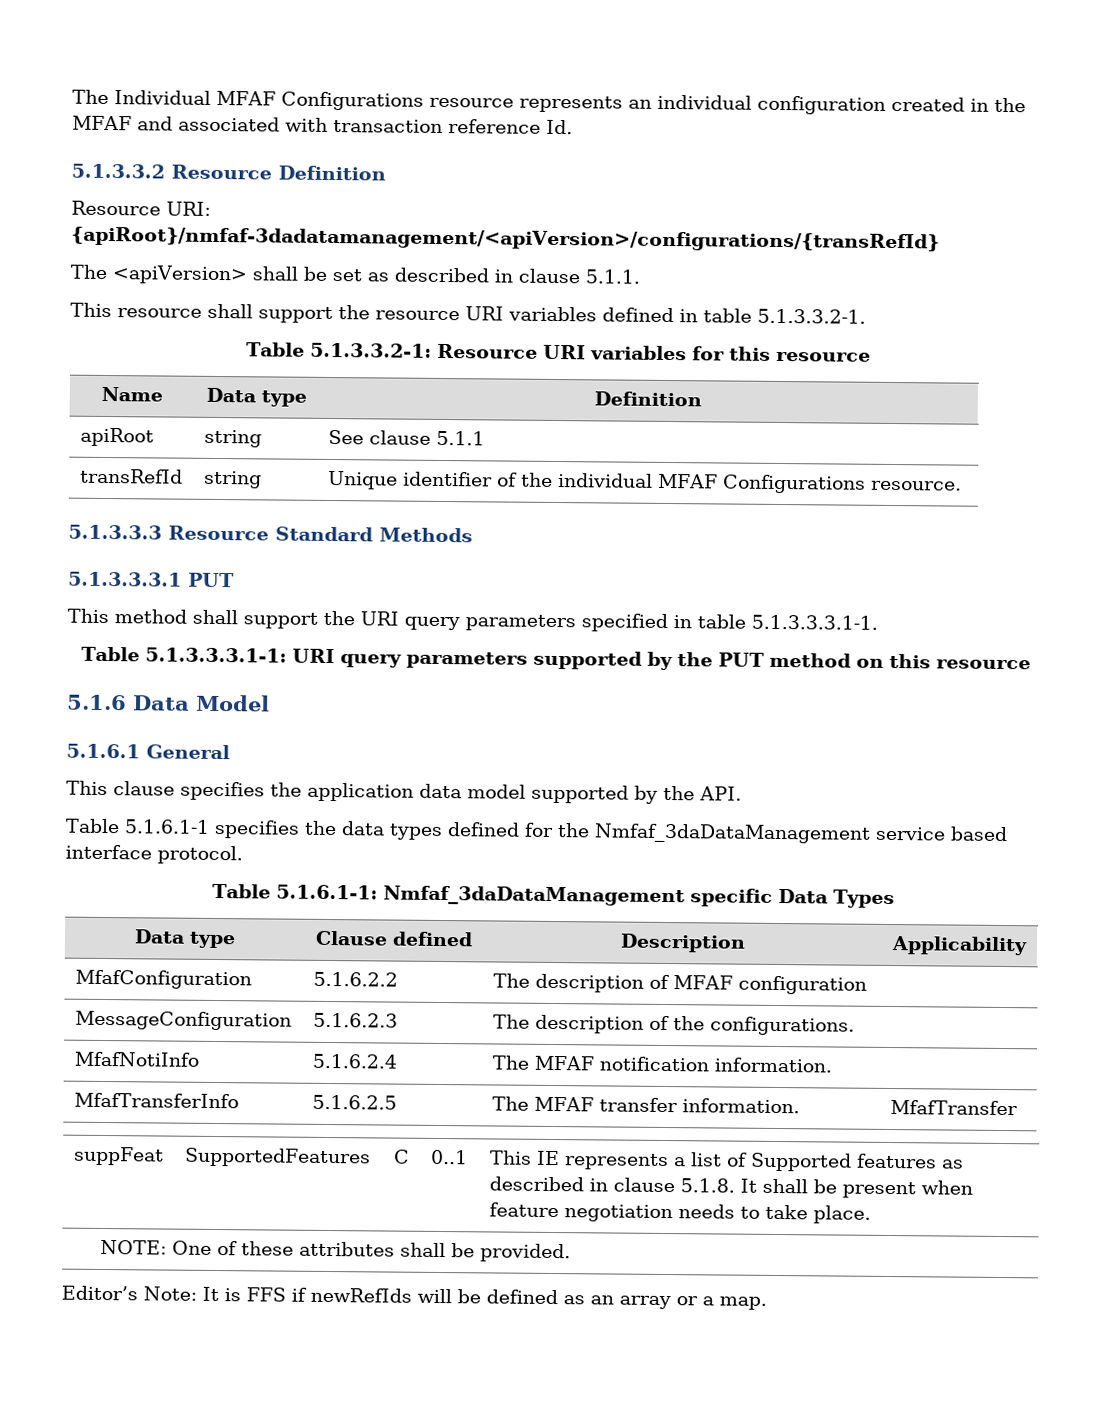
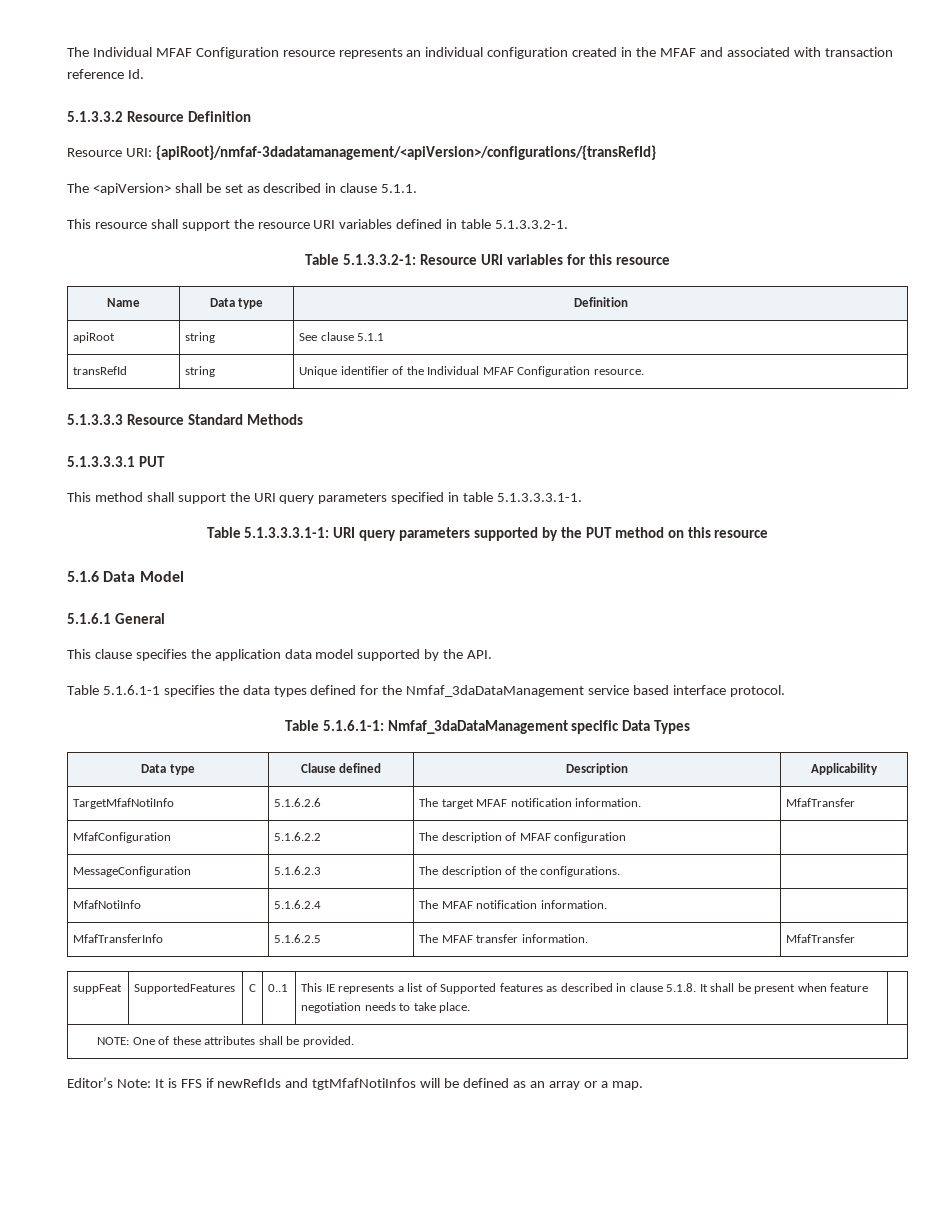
- The Individual MFAF Configurations resource represents an individual configuration created in the MFAF and associated with transaction reference Id.
+ The Individual MFAF Configuration resource represents an individual configuration created in the MFAF and associated with transaction reference Id.
- transRefId | string | Unique identifier of the individual MFAF Configurations resource.
+ transRefId | string | Unique identifier of the Individual MFAF Configuration resource.
+ TargetMfafNotiInfo | 5.1.6.2.6 | The target MFAF notification information. | MfafTransfer
- Editor’s Note: It is FFS if newRefIds will be defined as an array or a map.
+ Editor’s Note: It is FFS if newRefIds and tgtMfafNotiInfos will be defined as an array or a map.

